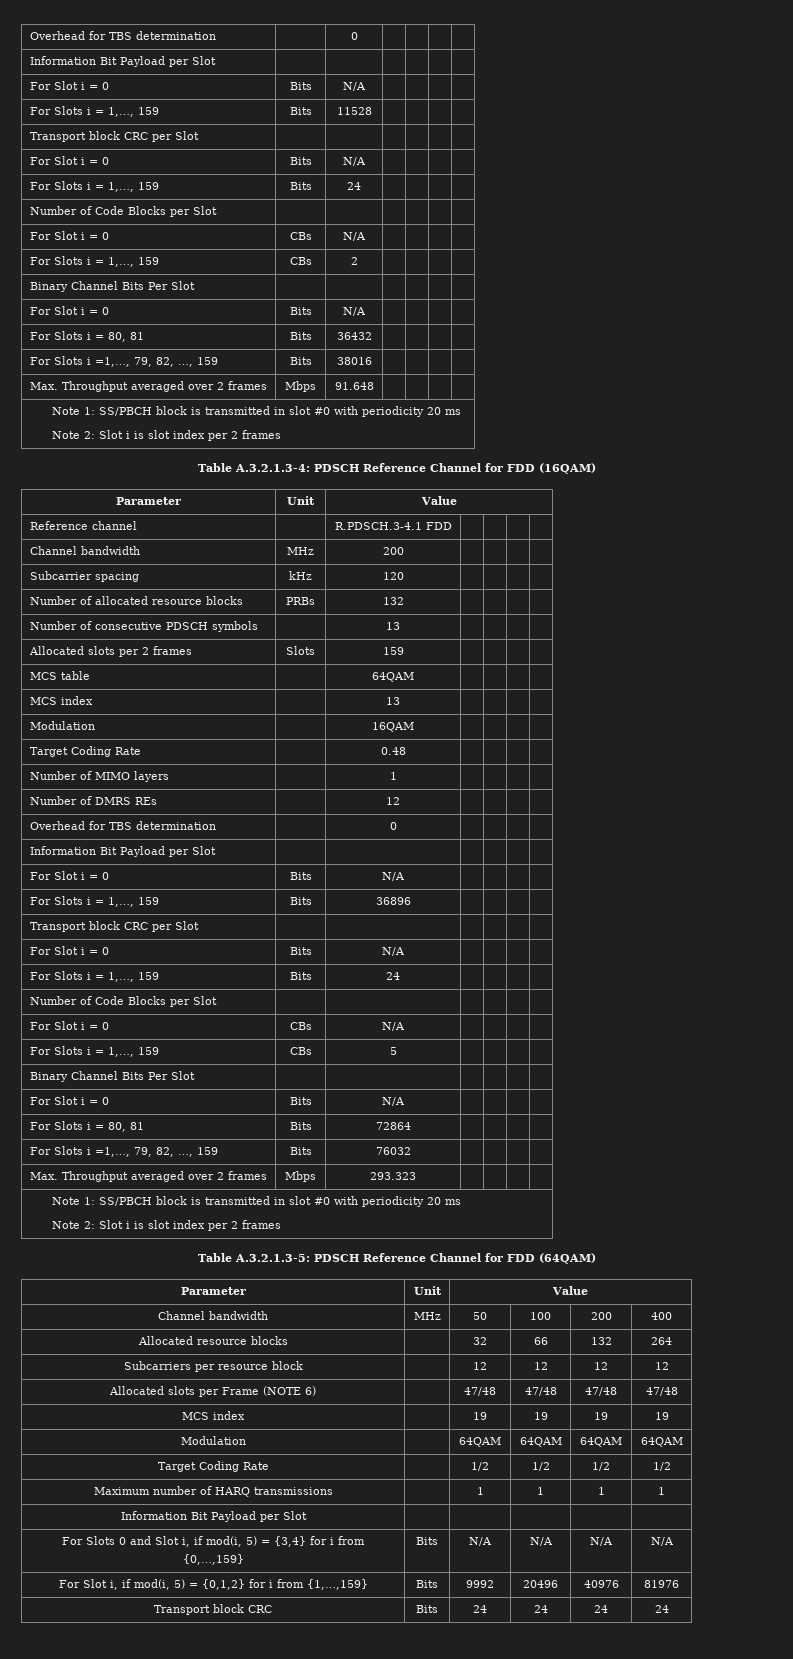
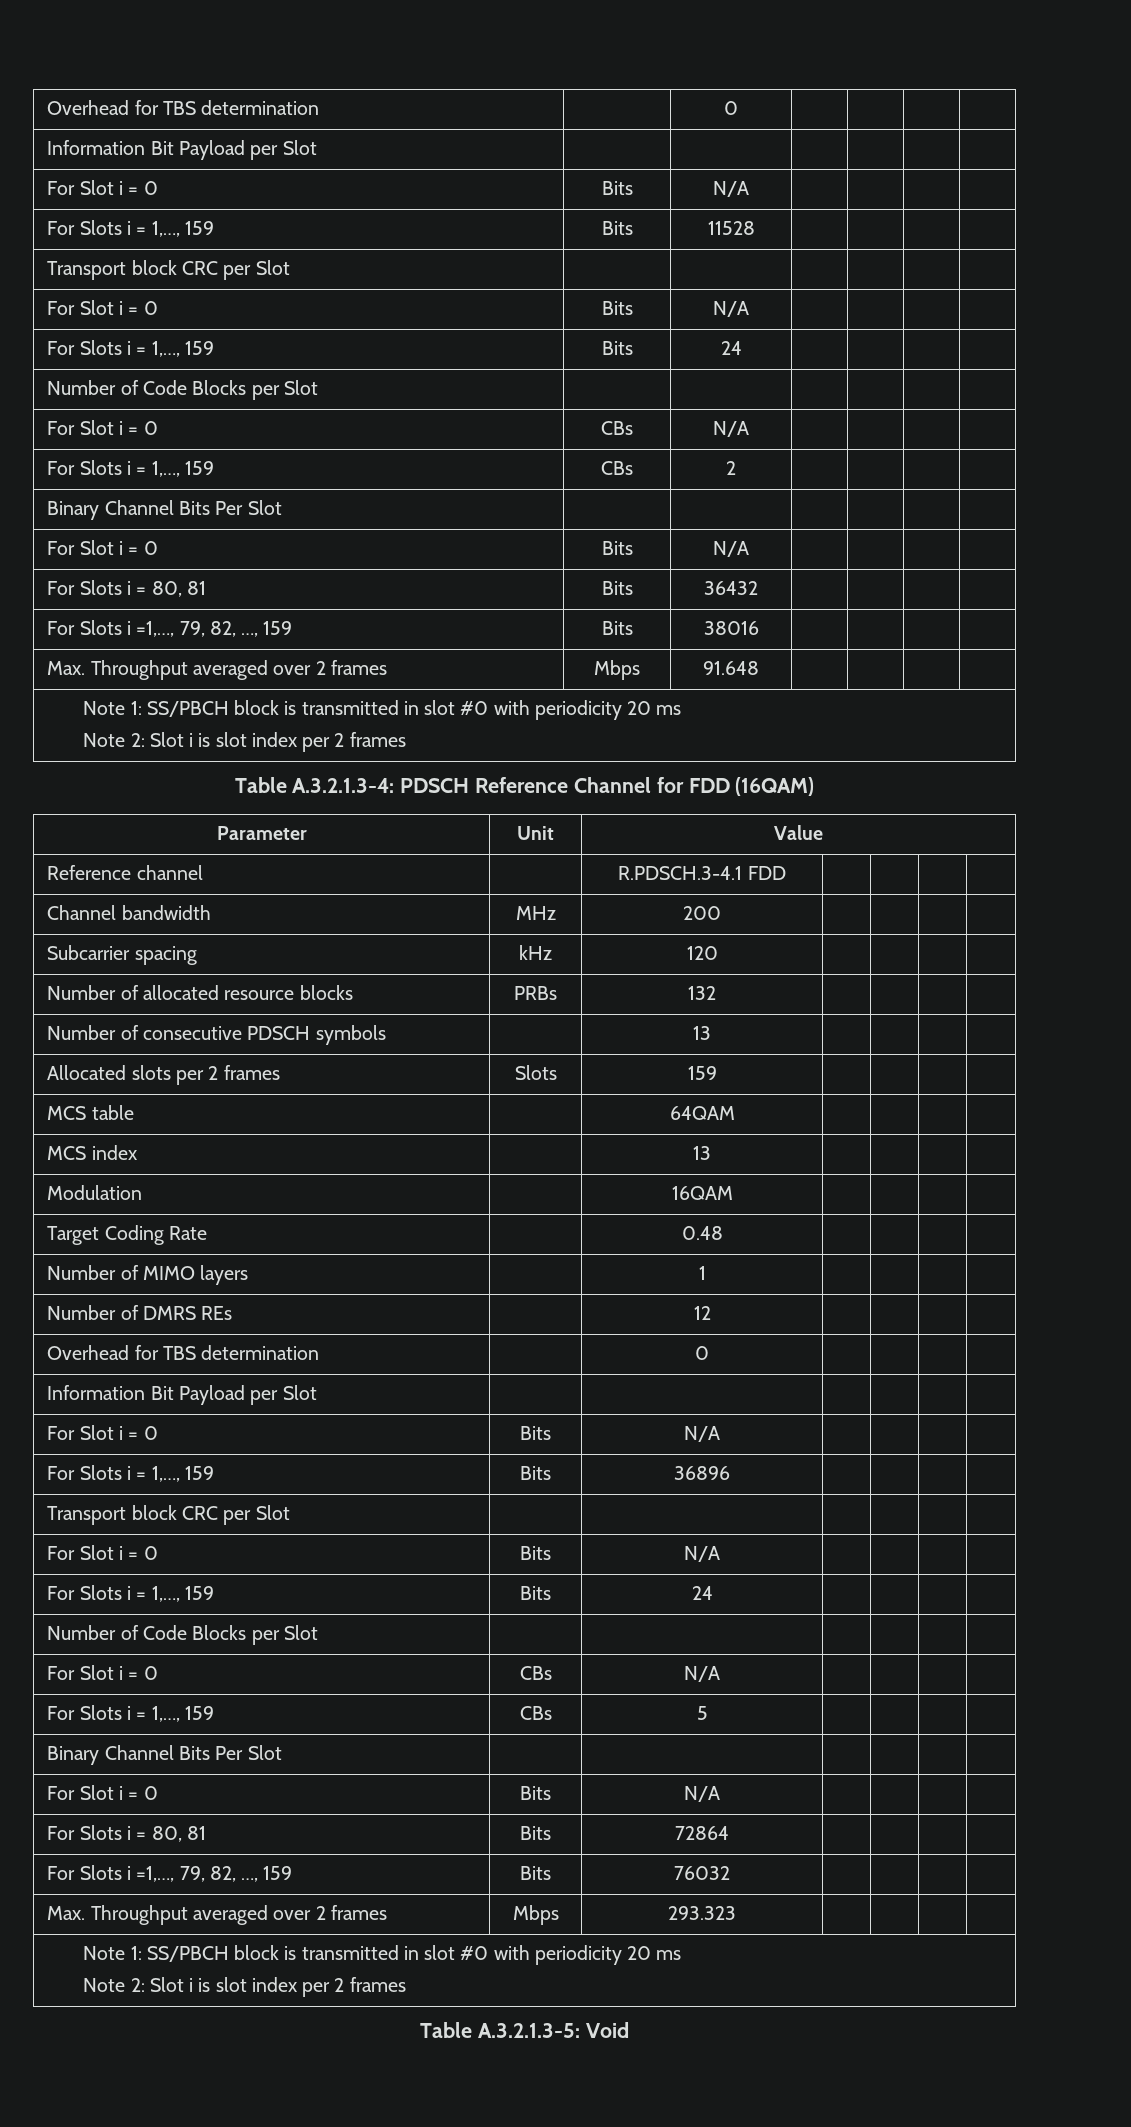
- Table A.3.2.1.3-5: PDSCH Reference Channel for FDD (64QAM)
- Parameter | Unit | Value
- Channel bandwidth | MHz | 50 | 100 | 200 | 400
- Allocated resource blocks | | 32 | 66 | 132 | 264
- Subcarriers per resource block | | 12 | 12 | 12 | 12
- Allocated slots per Frame (NOTE 6) | | 47/48 | 47/48 | 47/48 | 47/48
- MCS index | | 19 | 19 | 19 | 19
- Modulation | | 64QAM | 64QAM | 64QAM | 64QAM
- Target Coding Rate | | 1/2 | 1/2 | 1/2 | 1/2
- Maximum number of HARQ transmissions | | 1 | 1 | 1 | 1
- Information Bit Payload per Slot | | | | |
- For Slots 0 and Slot i, if mod(i, 5) = {3,4} for i from {0,…,159} | Bits | N/A | N/A | N/A | N/A
- For Slot i, if mod(i, 5) = {0,1,2} for i from {1,…,159} | Bits | 9992 | 20496 | 40976 | 81976
- Transport block CRC | Bits | 24 | 24 | 24 | 24
+ Table A.3.2.1.3-5: Void

